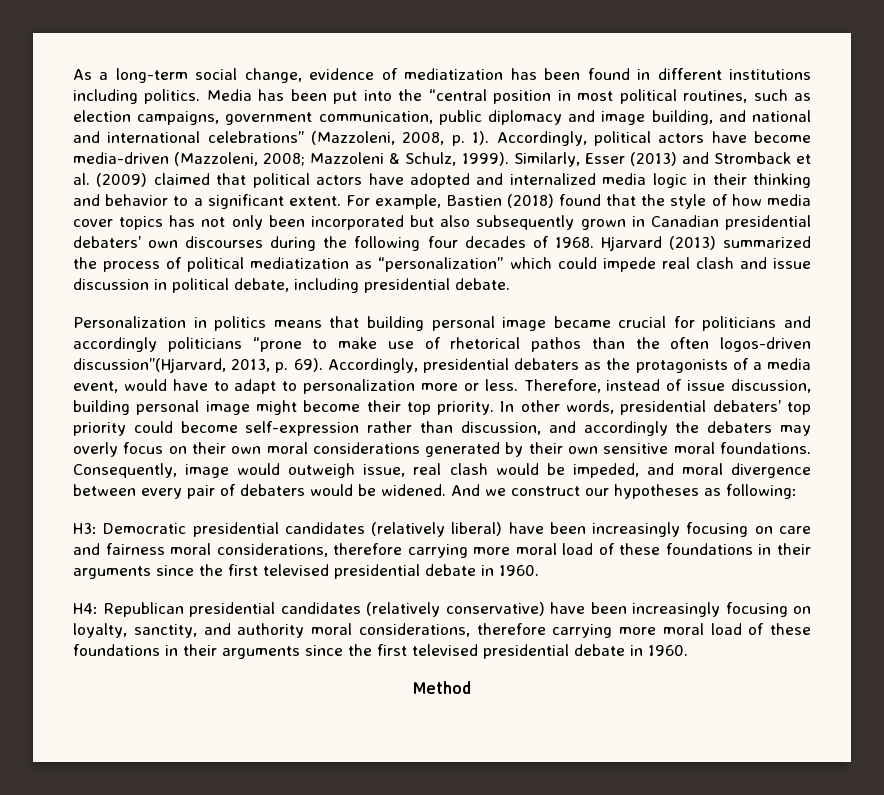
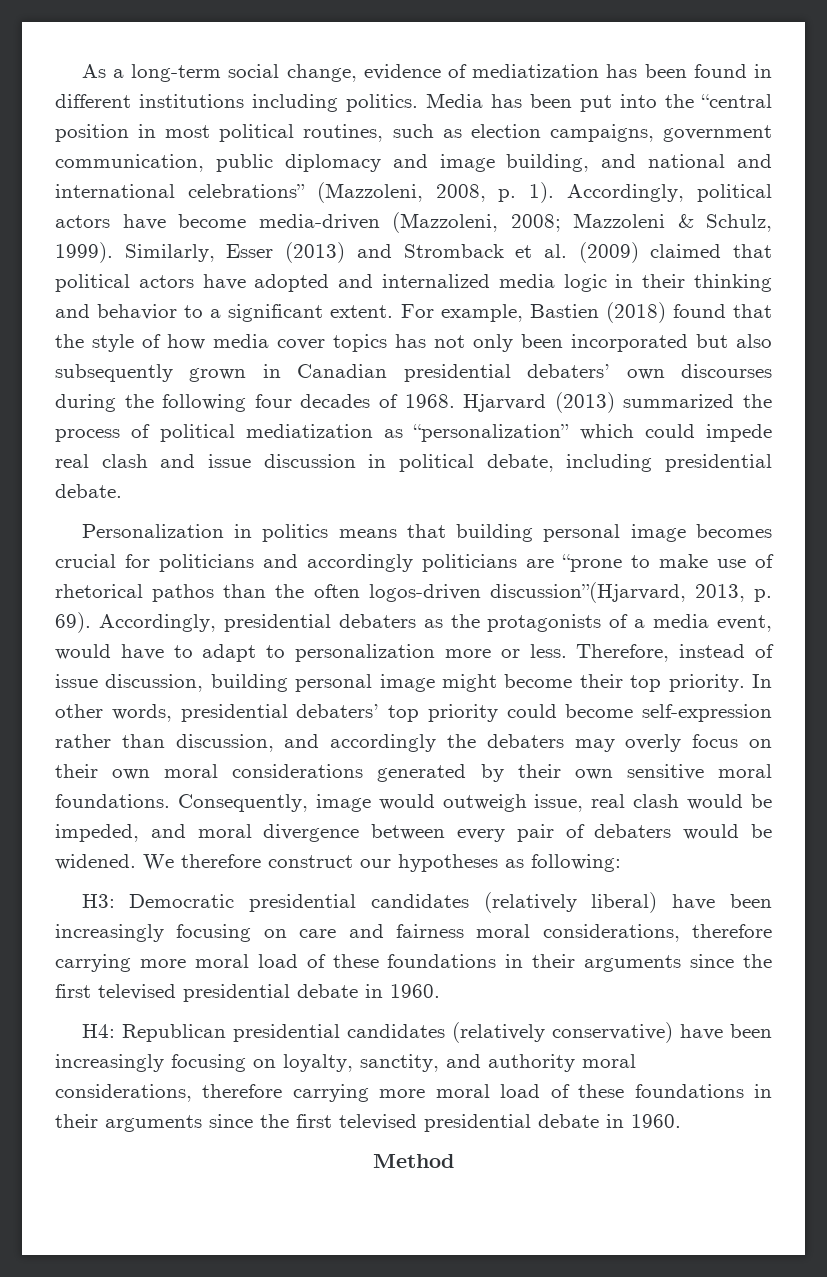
- Personalization in politics means that building personal image became crucial for politicians and accordingly politicians “prone to make use of rhetorical pathos than the often logos-driven discussion”(Hjarvard, 2013, p. 69).
+ Personalization in politics means that building personal image becomes crucial for politicians and accordingly politicians are “prone to make use of rhetorical pathos than the often logos-driven discussion”(Hjarvard, 2013, p. 69).
- And we construct our hypotheses as following:
+ We therefore construct our hypotheses as following:

